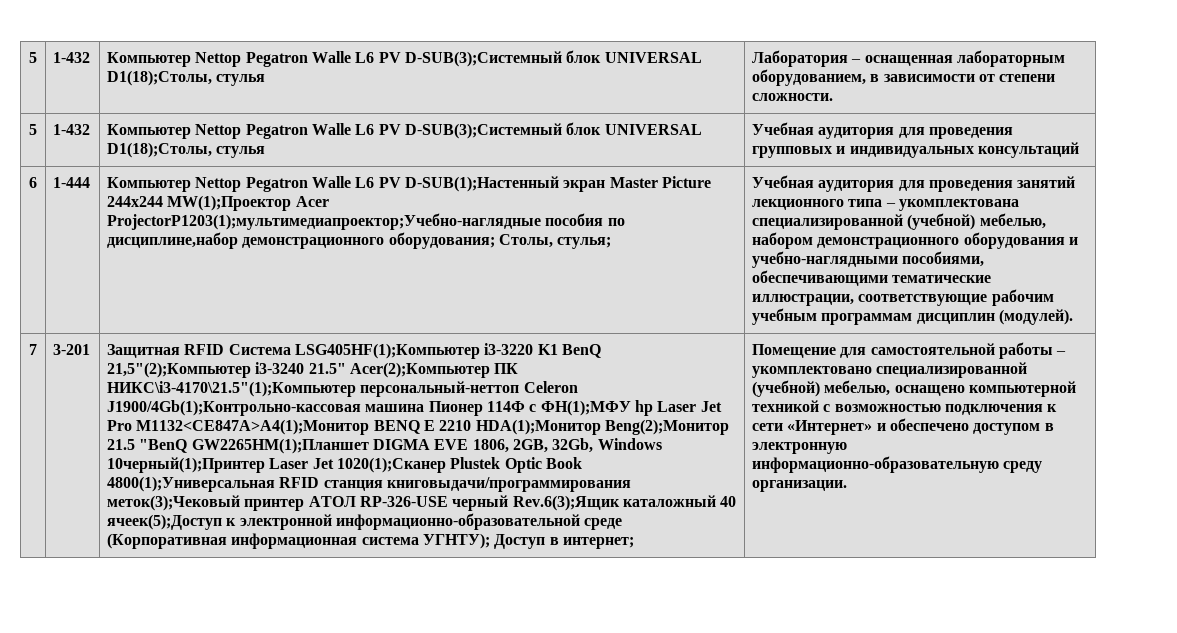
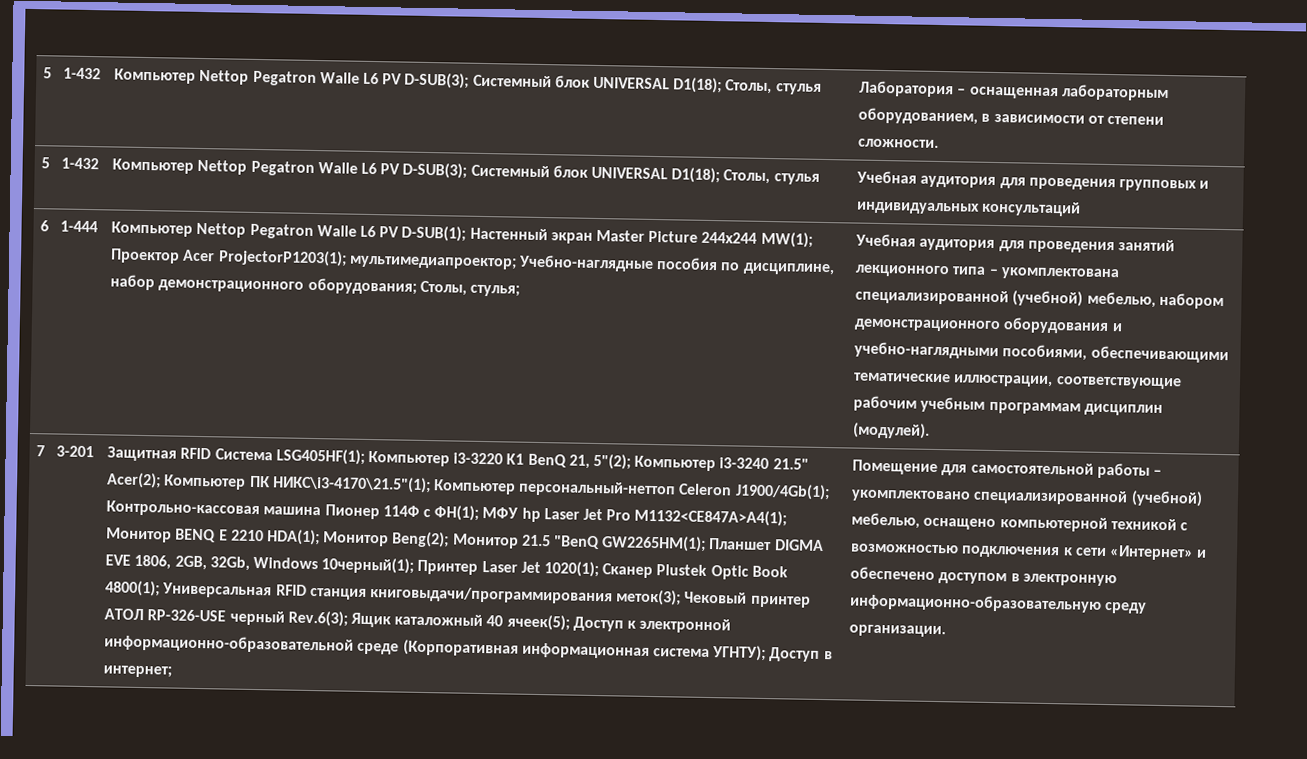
- 5 | 1-432 | Компьютер Nettop Pegatron Walle L6 PV D-SUB(3);Системный блок UNIVERSAL D1(18);Столы, стулья | Лаборатория – оснащенная лабораторным оборудованием, в зависимости от степени сложности.
+ 5 | 1-432 | Компьютер Nettop Pegatron Walle L6 PV D-SUB(3); Системный блок UNIVERSAL D1(18); Столы, стулья | Лаборатория – оснащенная лабораторным оборудованием, в зависимости от степени сложности.
- 5 | 1-432 | Компьютер Nettop Pegatron Walle L6 PV D-SUB(3);Системный блок UNIVERSAL D1(18);Столы, стулья | Учебная аудитория для проведения групповых и индивидуальных консультаций
+ 5 | 1-432 | Компьютер Nettop Pegatron Walle L6 PV D-SUB(3); Системный блок UNIVERSAL D1(18); Столы, стулья | Учебная аудитория для проведения групповых и индивидуальных консультаций
- Компьютер Nettop Pegatron Walle L6 PV D-SUB(1);Настенный экран Master Picture 244x244 MW(1);Проектор Acer ProjectorP1203(1);мультимедиапроектор;Учебно-наглядные пособия по дисциплине,набор демонстрационного оборудования; Столы, стулья;
+ Компьютер Nettop Pegatron Walle L6 PV D-SUB(1); Настенный экран Master Picture 244x244 MW(1); Проектор Acer ProjectorP1203(1); мультимедиапроектор; Учебно-наглядные пособия по дисциплине, набор демонстрационного оборудования; Столы, стулья;
- Защитная RFID Система LSG405HF(1);Компьютер i3-3220 K1 BenQ 21,5"(2);Компьютер i3-3240 21.5" Acer(2);Компьютер ПК НИКС\i3-4170\21.5"(1);Компьютер персональный-неттоп Celeron J1900/4Gb(1);Контрольно-кассовая машина Пионер 114Ф с ФН(1);МФУ hp Laser Jet Pro M1132<CE847A>A4(1);Монитор BENQ E 2210 HDA(1);Монитор Beng(2);Монитор 21.5 "BenQ GW2265HM(1);Планшет DIGMA EVE 1806, 2GB, 32Gb, Windows 10черный(1);Принтер Laser Jet 1020(1);Сканер Plustek Optic Book 4800(1);Универсальная RFID станция книговыдачи/программирования меток(3);Чековый принтер АТОЛ RP-326-USE черный Rev.6(3);Ящик каталожный 40 ячеек(5);Доступ к электронной информационно-образовательной среде (Корпоративная информационная система УГНТУ); Доступ в интернет;
+ Защитная RFID Система LSG405HF(1); Компьютер i3-3220 K1 BenQ 21, 5"(2); Компьютер i3-3240 21.5" Acer(2); Компьютер ПК НИКС\i3-4170\21.5"(1); Компьютер персональный-неттоп Celeron J1900/4Gb(1); Контрольно-кассовая машина Пионер 114Ф с ФН(1); МФУ hp Laser Jet Pro M1132<CE847A>A4(1); Монитор BENQ E 2210 HDA(1); Монитор Beng(2); Монитор 21.5 "BenQ GW2265HM(1); Планшет DIGMA EVE 1806, 2GB, 32Gb, Windows 10черный(1); Принтер Laser Jet 1020(1); Сканер Plustek Optic Book 4800(1); Универсальная RFID станция книговыдачи/программирования меток(3); Чековый принтер АТОЛ RP-326-USE черный Rev.6(3); Ящик каталожный 40 ячеек(5); Доступ к электронной информационно-образовательной среде (Корпоративная информационная система УГНТУ); Доступ в интернет;

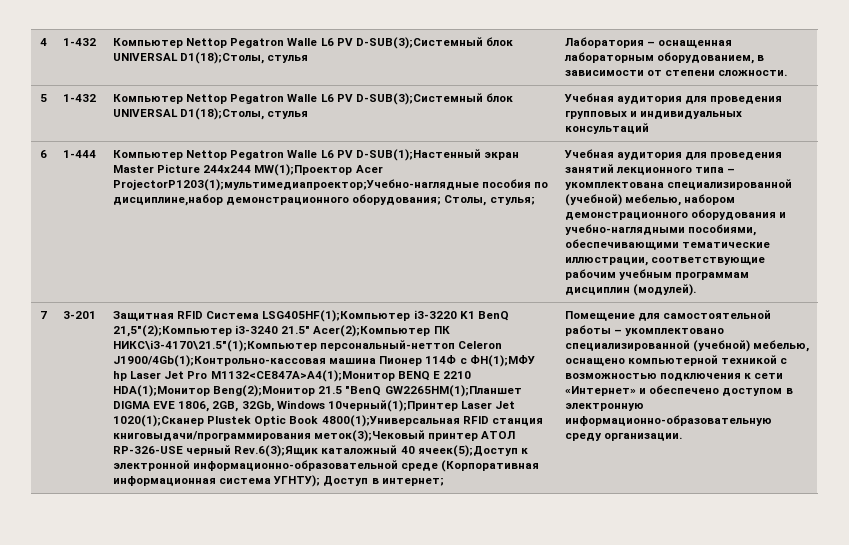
- 5 | 1-432 | Компьютер Nettop Pegatron Walle L6 PV D-SUB(3); Системный блок UNIVERSAL D1(18); Столы, стулья | Лаборатория – оснащенная лабораторным оборудованием, в зависимости от степени сложности.
+ 4 | 1-432 | Компьютер Nettop Pegatron Walle L6 PV D-SUB(3);Системный блок UNIVERSAL D1(18);Столы, стулья | Лаборатория – оснащенная лабораторным оборудованием, в зависимости от степени сложности.
- 5 | 1-432 | Компьютер Nettop Pegatron Walle L6 PV D-SUB(3); Системный блок UNIVERSAL D1(18); Столы, стулья | Учебная аудитория для проведения групповых и индивидуальных консультаций
+ 5 | 1-432 | Компьютер Nettop Pegatron Walle L6 PV D-SUB(3);Системный блок UNIVERSAL D1(18);Столы, стулья | Учебная аудитория для проведения групповых и индивидуальных консультаций
- Компьютер Nettop Pegatron Walle L6 PV D-SUB(1); Настенный экран Master Picture 244x244 MW(1); Проектор Acer ProjectorP1203(1); мультимедиапроектор; Учебно-наглядные пособия по дисциплине, набор демонстрационного оборудования; Столы, стулья;
+ Компьютер Nettop Pegatron Walle L6 PV D-SUB(1);Настенный экран Master Picture 244x244 MW(1);Проектор Acer ProjectorP1203(1);мультимедиапроектор;Учебно-наглядные пособия по дисциплине,набор демонстрационного оборудования; Столы, стулья;
- Защитная RFID Система LSG405HF(1); Компьютер i3-3220 K1 BenQ 21, 5"(2); Компьютер i3-3240 21.5" Acer(2); Компьютер ПК НИКС\i3-4170\21.5"(1); Компьютер персональный-неттоп Celeron J1900/4Gb(1); Контрольно-кассовая машина Пионер 114Ф с ФН(1); МФУ hp Laser Jet Pro M1132<CE847A>A4(1); Монитор BENQ E 2210 HDA(1); Монитор Beng(2); Монитор 21.5 "BenQ GW2265HM(1); Планшет DIGMA EVE 1806, 2GB, 32Gb, Windows 10черный(1); Принтер Laser Jet 1020(1); Сканер Plustek Optic Book 4800(1); Универсальная RFID станция книговыдачи/программирования меток(3); Чековый принтер АТОЛ RP-326-USE черный Rev.6(3); Ящик каталожный 40 ячеек(5); Доступ к электронной информационно-образовательной среде (Корпоративная информационная система УГНТУ); Доступ в интернет;
+ Защитная RFID Система LSG405HF(1);Компьютер i3-3220 K1 BenQ 21,5"(2);Компьютер i3-3240 21.5" Acer(2);Компьютер ПК НИКС\i3-4170\21.5"(1);Компьютер персональный-неттоп Celeron J1900/4Gb(1);Контрольно-кассовая машина Пионер 114Ф с ФН(1);МФУ hp Laser Jet Pro M1132<CE847A>A4(1);Монитор BENQ E 2210 HDA(1);Монитор Beng(2);Монитор 21.5 "BenQ GW2265HM(1);Планшет DIGMA EVE 1806, 2GB, 32Gb, Windows 10черный(1);Принтер Laser Jet 1020(1);Сканер Plustek Optic Book 4800(1);Универсальная RFID станция книговыдачи/программирования меток(3);Чековый принтер АТОЛ RP-326-USE черный Rev.6(3);Ящик каталожный 40 ячеек(5);Доступ к электронной информационно-образовательной среде (Корпоративная информационная система УГНТУ); Доступ в интернет;

